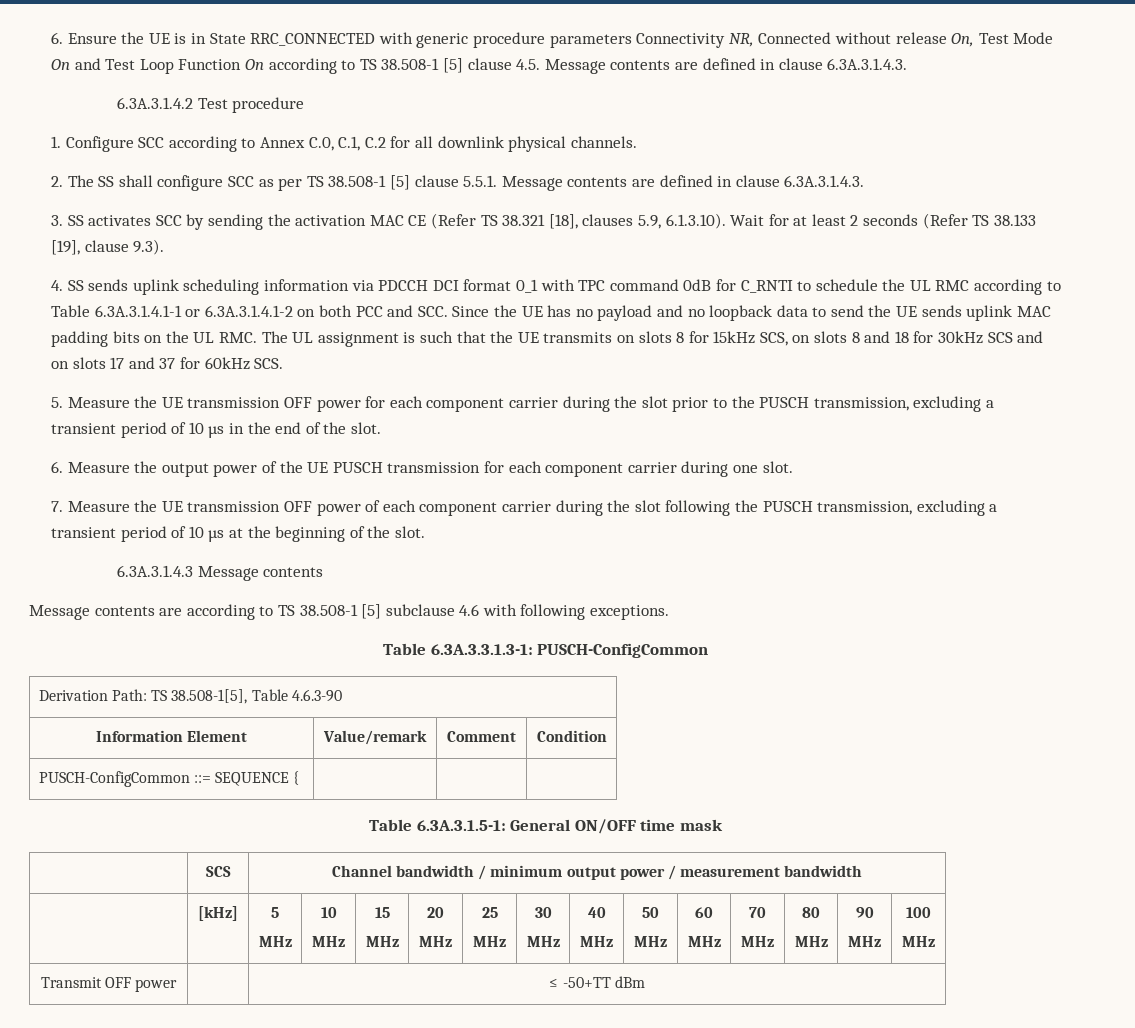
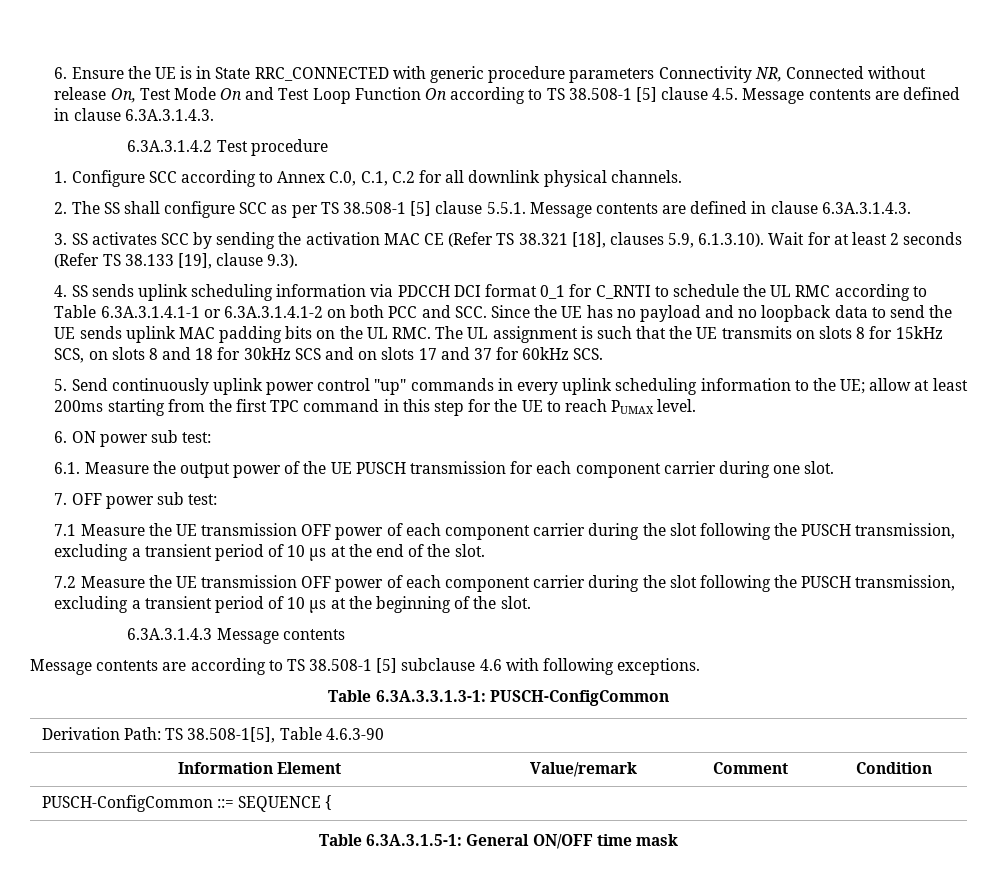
- 4. SS sends uplink scheduling information via PDCCH DCI format 0_1 with TPC command 0dB for C_RNTI to schedule the UL RMC according to Table 6.3A.3.1.4.1-1 or 6.3A.3.1.4.1-2 on both PCC and SCC. Since the UE has no payload and no loopback data to send the UE sends uplink MAC padding bits on the UL RMC. The UL assignment is such that the UE transmits on slots 8 for 15kHz SCS, on slots 8 and 18 for 30kHz SCS and on slots 17 and 37 for 60kHz SCS.
+ 4. SS sends uplink scheduling information via PDCCH DCI format 0_1 for C_RNTI to schedule the UL RMC according to Table 6.3A.3.1.4.1-1 or 6.3A.3.1.4.1-2 on both PCC and SCC. Since the UE has no payload and no loopback data to send the UE sends uplink MAC padding bits on the UL RMC. The UL assignment is such that the UE transmits on slots 8 for 15kHz SCS, on slots 8 and 18 for 30kHz SCS and on slots 17 and 37 for 60kHz SCS.
- 5. Measure the UE transmission OFF power for each component carrier during the slot prior to the PUSCH transmission, excluding a transient period of 10 µs in the end of the slot.
- 6. Measure the output power of the UE PUSCH transmission for each component carrier during one slot.
+ 5. Send continuously uplink power control "up" commands in every uplink scheduling information to the UE; allow at least 200ms starting from the first TPC command in this step for the UE to reach PUMAX level.
+ 6. ON power sub test:
+ 6.1. Measure the output power of the UE PUSCH transmission for each component carrier during one slot.
- 7. Measure the UE transmission OFF power of each component carrier during the slot following the PUSCH transmission, excluding a transient period of 10 µs at the beginning of the slot.
+ 7. OFF power sub test:
+ 7.1 Measure the UE transmission OFF power of each component carrier during the slot following the PUSCH transmission, excluding a transient period of 10 µs at the end of the slot.
+ 7.2 Measure the UE transmission OFF power of each component carrier during the slot following the PUSCH transmission, excluding a transient period of 10 µs at the beginning of the slot.
- | SCS | Channel bandwidth / minimum output power / measurement bandwidth
- | [kHz] | 5
- MHz | 10
- MHz | 15
- MHz | 20
- MHz | 25
- MHz | 30
- MHz | 40
- MHz | 50
- MHz | 60
- MHz | 70
- MHz | 80
- MHz | 90
- MHz | 100
- MHz
- Transmit OFF power | | ≤ -50+TT dBm

